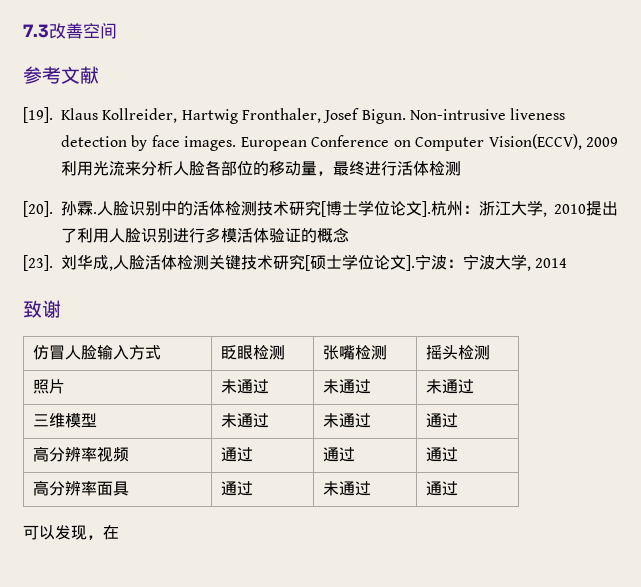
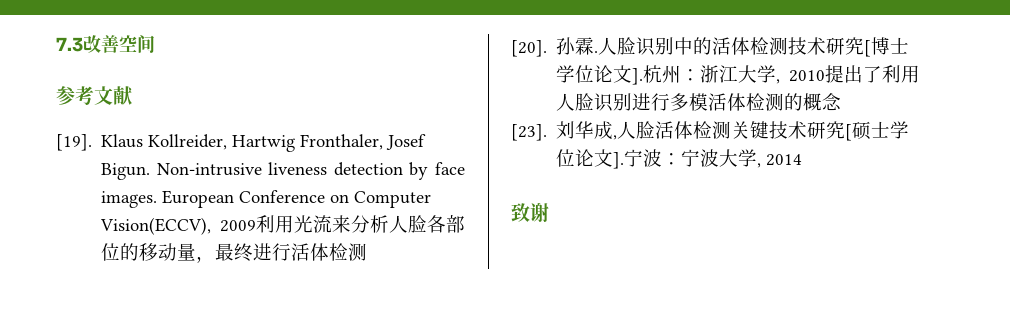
- 杭州：浙江大学, 2010提出了利用人脸识别进行多模活体验证的概念
+ 杭州：浙江大学, 2010提出了利用人脸识别进行多模活体检测的概念
- 仿冒人脸输入方式 | 眨眼检测 | 张嘴检测 | 摇头检测
- 照片 | 未通过 | 未通过 | 未通过
- 三维模型 | 未通过 | 未通过 | 通过
- 高分辨率视频 | 通过 | 通过 | 通过
- 高分辨率面具 | 通过 | 未通过 | 通过
- 可以发现，在

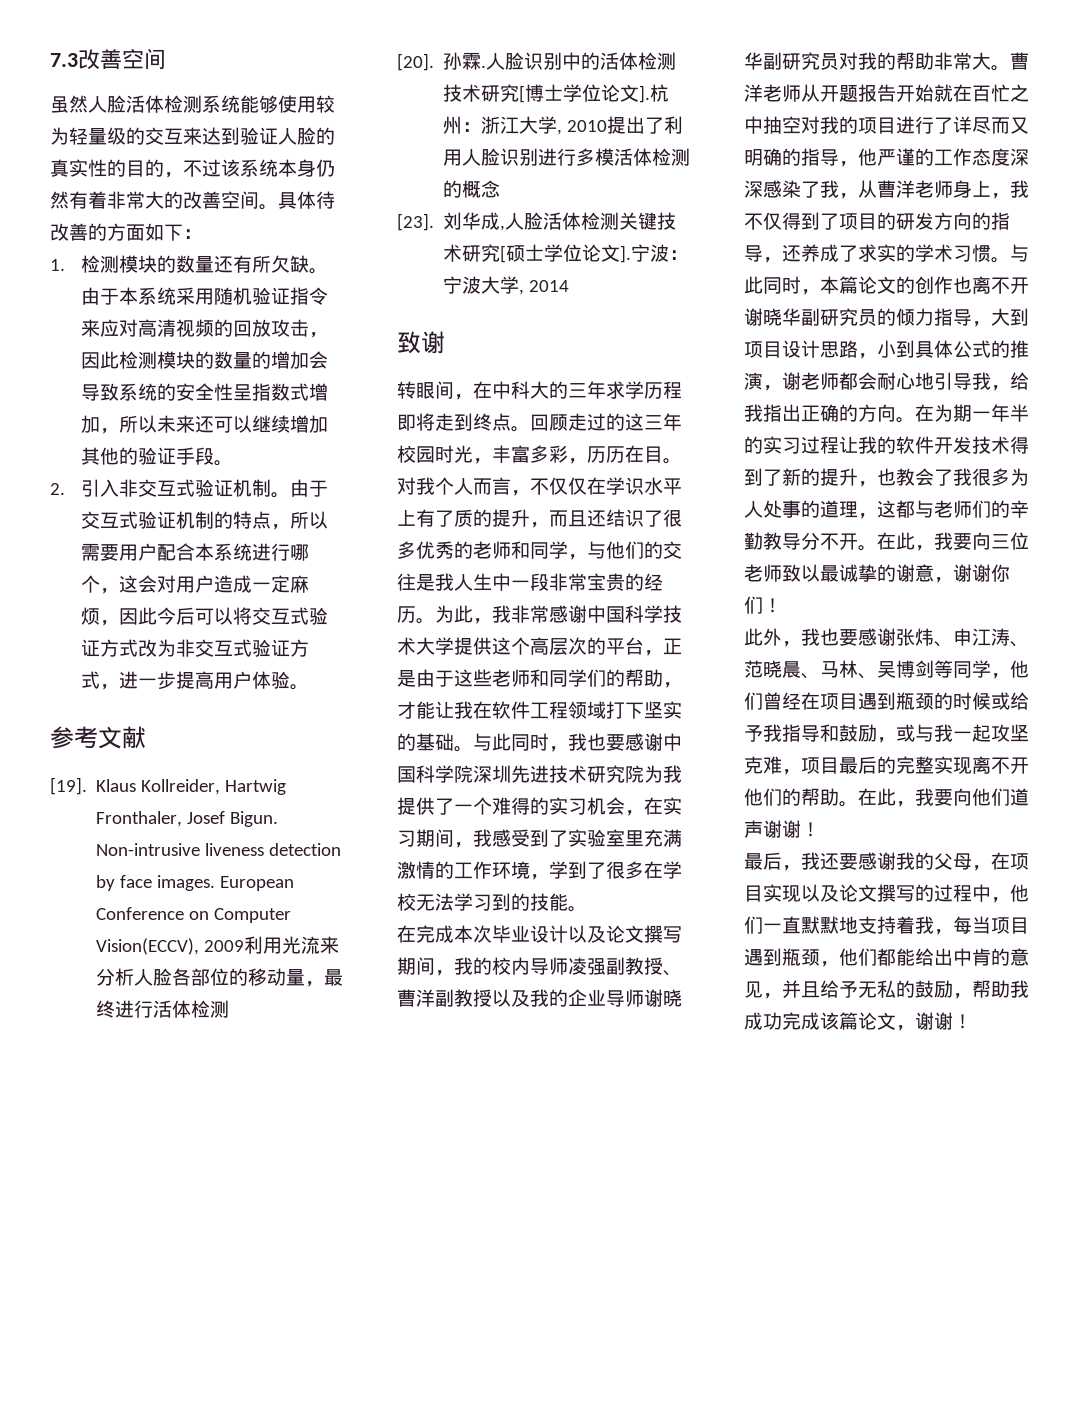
+ 虽然人脸活体检测系统能够使用较为轻量级的交互来达到验证人脸的真实性的目的，不过该系统本身仍然有着非常大的改善空间。具体待改善的方面如下：
+ 1.检测模块的数量还有所欠缺。由于本系统采用随机验证指令来应对高清视频的回放攻击，因此检测模块的数量的增加会导致系统的安全性呈指数式增加，所以未来还可以继续增加其他的验证手段。
+ 2.引入非交互式验证机制。由于交互式验证机制的特点，所以需要用户配合本系统进行哪个，这会对用户造成一定麻烦，因此今后可以将交互式验证方式改为非交互式验证方式，进一步提高用户体验。
+ 转眼间，在中科大的三年求学历程即将走到终点。回顾走过的这三年校园时光，丰富多彩，历历在目。对我个人而言，不仅仅在学识水平上有了质的提升，而且还结识了很多优秀的老师和同学，与他们的交往是我人生中一段非常宝贵的经历。为此，我非常感谢中国科学技术大学提供这个高层次的平台，正是由于这些老师和同学们的帮助，才能让我在软件工程领域打下坚实的基础。与此同时，我也要感谢中国科学院深圳先进技术研究院为我提供了一个难得的实习机会，在实习期间，我感受到了实验室里充满激情的工作环境，学到了很多在学校无法学习到的技能。
+ 在完成本次毕业设计以及论文撰写期间，我的校内导师凌强副教授、曹洋副教授以及我的企业导师谢晓华副研究员对我的帮助非常大。曹洋老师从开题报告开始就在百忙之中抽空对我的项目进行了详尽而又明确的指导，他严谨的工作态度深深感染了我，从曹洋老师身上，我不仅得到了项目的研发方向的指导，还养成了求实的学术习惯。与此同时，本篇论文的创作也离不开谢晓华副研究员的倾力指导，大到项目设计思路，小到具体公式的推演，谢老师都会耐心地引导我，给我指出正确的方向。在为期一年半的实习过程让我的软件开发技术得到了新的提升，也教会了我很多为人处事的道理，这都与老师们的辛勤教导分不开。在此，我要向三位老师致以最诚挚的谢意，谢谢你们！
+ 此外，我也要感谢张炜、申江涛、范晓晨、马林、吴博剑等同学，他们曾经在项目遇到瓶颈的时候或给予我指导和鼓励，或与我一起攻坚克难，项目最后的完整实现离不开他们的帮助。在此，我要向他们道声谢谢！
+ 最后，我还要感谢我的父母，在项目实现以及论文撰写的过程中，他们一直默默地支持着我，每当项目遇到瓶颈，他们都能给出中肯的意见，并且给予无私的鼓励，帮助我成功完成该篇论文，谢谢！

